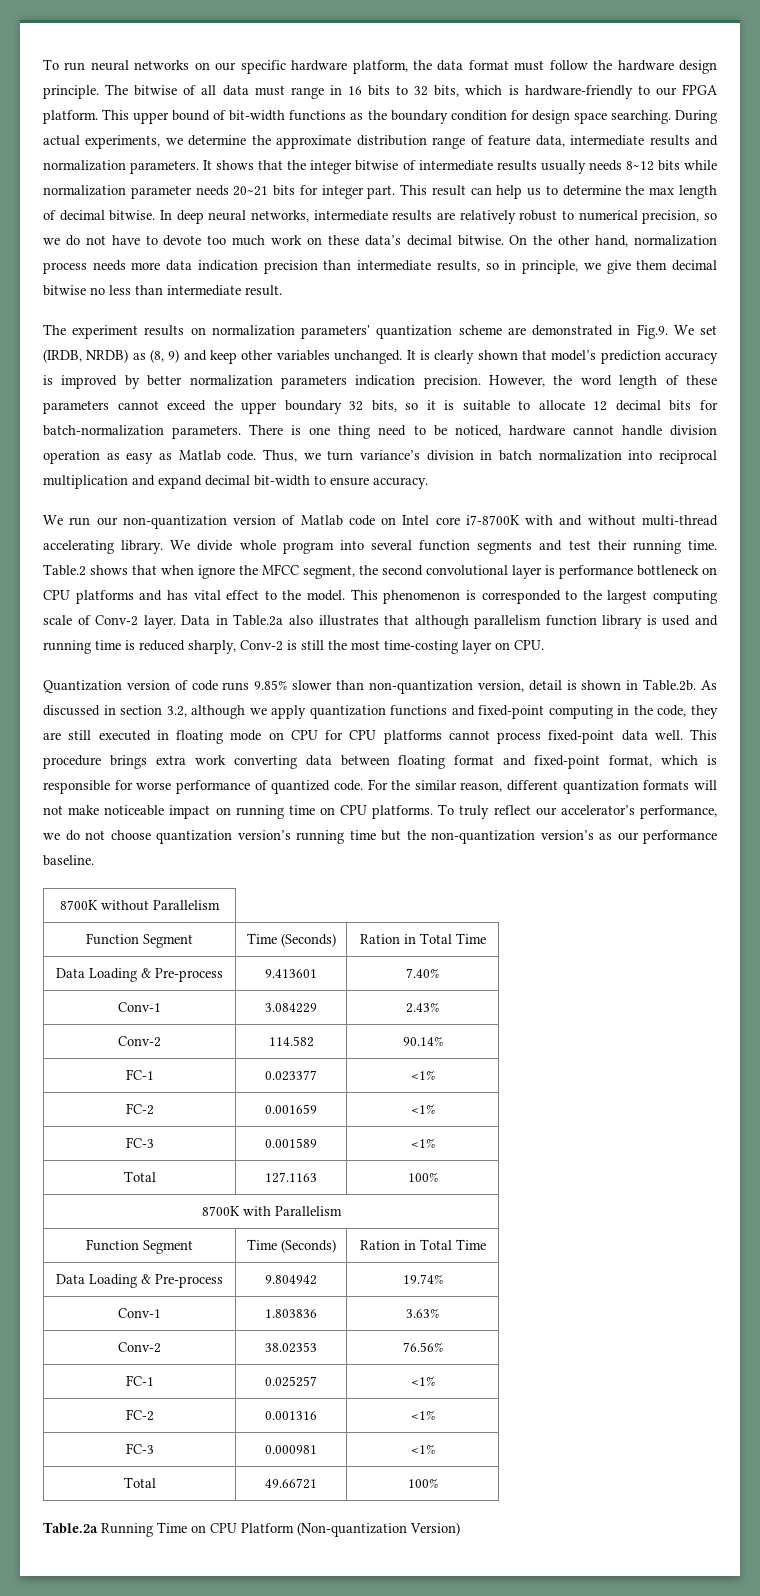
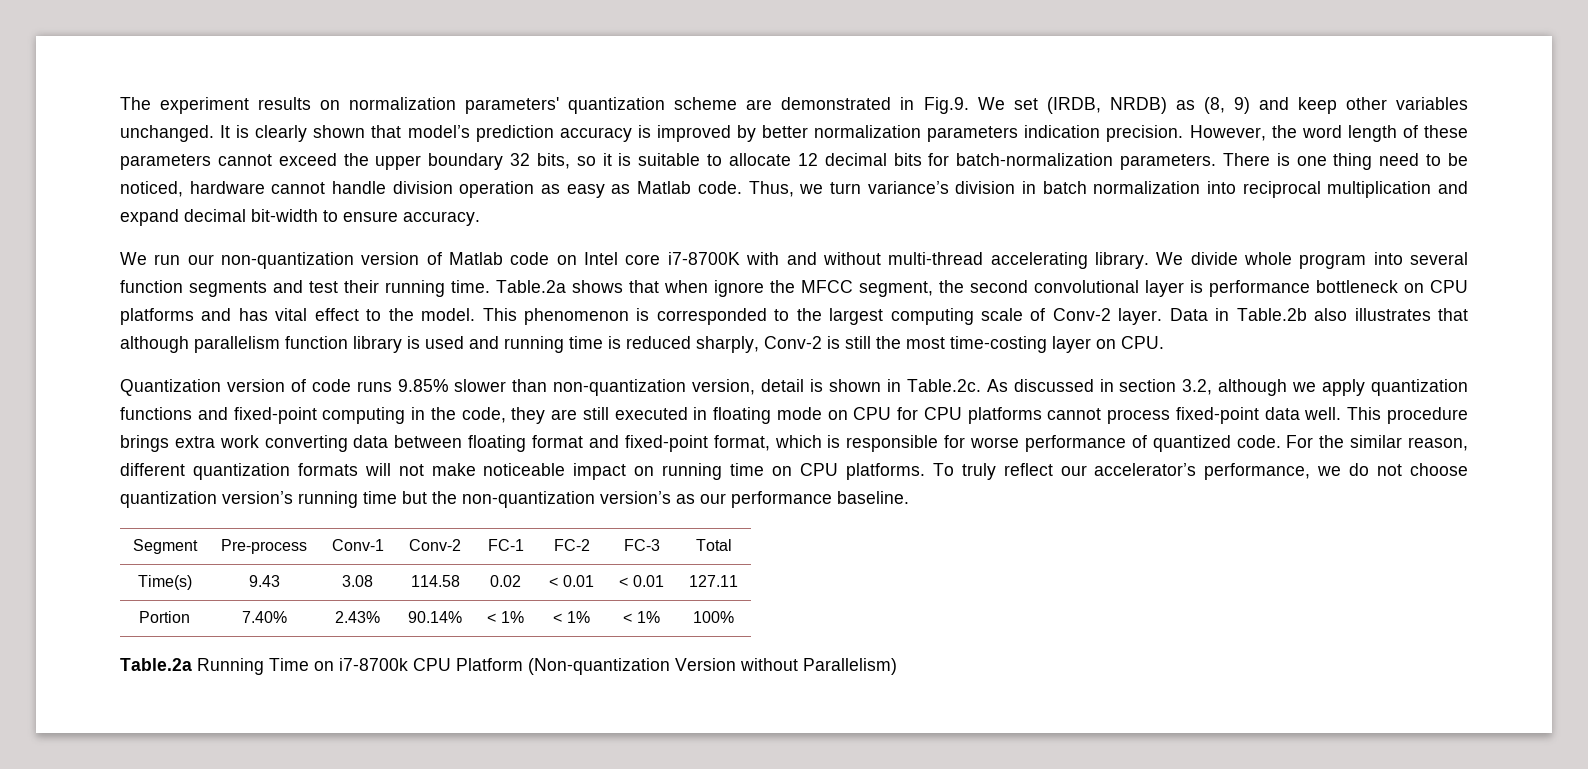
- To run neural networks on our specific hardware platform, the data format must follow the hardware design principle. The bitwise of all data must range in 16 bits to 32 bits, which is hardware-friendly to our FPGA platform. This upper bound of bit-width functions as the boundary condition for design space searching. During actual experiments, we determine the approximate distribution range of feature data, intermediate results and normalization parameters. It shows that the integer bitwise of intermediate results usually needs 8~12 bits while normalization parameter needs 20~21 bits for integer part. This result can help us to determine the max length of decimal bitwise. In deep neural networks, intermediate results are relatively robust to numerical precision, so we do not have to devote too much work on these data’s decimal bitwise. On the other hand, normalization process needs more data indication precision than intermediate results, so in principle, we give them decimal bitwise no less than intermediate result.
- Table.2 shows that when ignore the MFCC segment, the second convolutional layer is performance bottleneck on CPU platforms and has vital effect to the model.
+ Table.2a shows that when ignore the MFCC segment, the second convolutional layer is performance bottleneck on CPU platforms and has vital effect to the model.
- Data in Table.2a also illustrates that although parallelism function library is used and running time is reduced sharply, Conv-2 is still the most time-costing layer on CPU.
+ Data in Table.2b also illustrates that although parallelism function library is used and running time is reduced sharply, Conv-2 is still the most time-costing layer on CPU.
- Quantization version of code runs 9.85% slower than non-quantization version, detail is shown in Table.2b. As discussed in section 3.2, although we apply quantization functions and fixed-point computing in the code, they are still executed in floating mode on CPU for CPU platforms cannot process fixed-point data well.
+ Quantization version of code runs 9.85% slower than non-quantization version, detail is shown in Table.2c. As discussed in section 3.2, although we apply quantization functions and fixed-point computing in the code, they are still executed in floating mode on CPU for CPU platforms cannot process fixed-point data well.
- 8700K without Parallelism
- Function Segment | Time (Seconds) | Ration in Total Time
- Data Loading & Pre-process | 9.413601 | 7.40%
- Conv-1 | 3.084229 | 2.43%
- Conv-2 | 114.582 | 90.14%
- FC-1 | 0.023377 | <1%
- FC-2 | 0.001659 | <1%
- FC-3 | 0.001589 | <1%
- Total | 127.1163 | 100%
- 8700K with Parallelism
- Function Segment | Time (Seconds) | Ration in Total Time
- Data Loading & Pre-process | 9.804942 | 19.74%
- Conv-1 | 1.803836 | 3.63%
- Conv-2 | 38.02353 | 76.56%
- FC-1 | 0.025257 | <1%
- FC-2 | 0.001316 | <1%
- FC-3 | 0.000981 | <1%
- Total | 49.66721 | 100%
+ Segment | Pre-process | Conv-1 | Conv-2 | FC-1 | FC-2 | FC-3 | Total
+ Time(s) | 9.43 | 3.08 | 114.58 | 0.02 | < 0.01 | < 0.01 | 127.11
+ Portion | 7.40% | 2.43% | 90.14% | < 1% | < 1% | < 1% | 100%
- Table.2a Running Time on CPU Platform (Non-quantization Version)
+ Table.2a Running Time on i7-8700k CPU Platform (Non-quantization Version without Parallelism)

